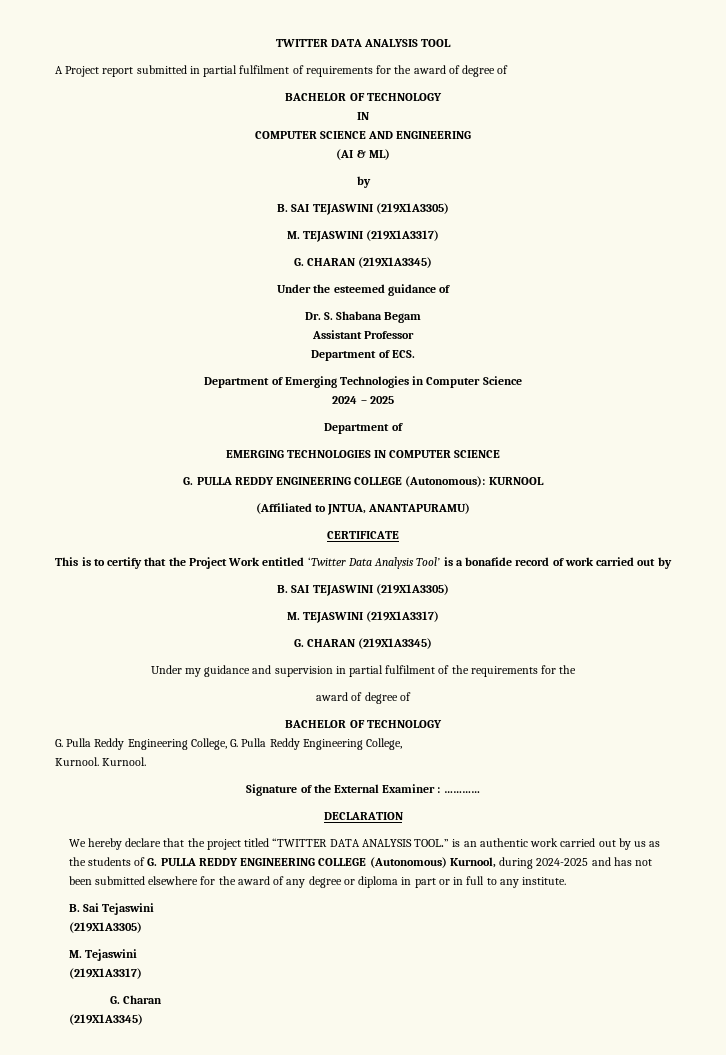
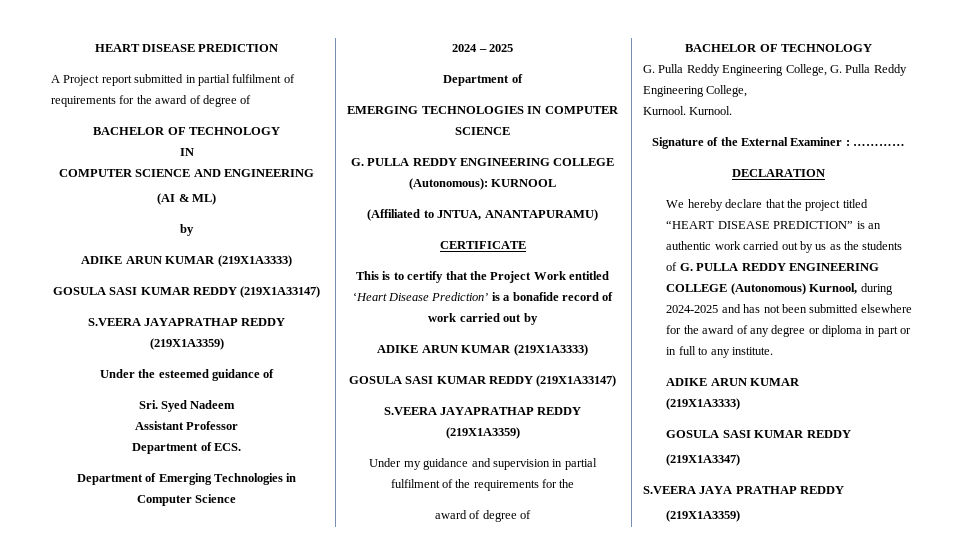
- TWITTER DATA ANALYSIS TOOL
+ HEART DISEASE PREDICTION
  (AI & ML)
  by
- B. SAI TEJASWINI (219X1A3305)
- M. TEJASWINI (219X1A3317)
- G. CHARAN (219X1A3345)
+ ADIKE ARUN KUMAR (219X1A3333)
+ GOSULA SASI KUMAR REDDY (219X1A33147)
+ S.VEERA JAYAPRATHAP REDDY (219X1A3359)
- Dr. S. Shabana Begam
+ Sri. Syed Nadeem
- This is to certify that the Project Work entitled ‘Twitter Data Analysis Tool’ is a bonafide record of work carried out by
- B. SAI TEJASWINI (219X1A3305)
- M. TEJASWINI (219X1A3317)
- G. CHARAN (219X1A3345)
+ This is to certify that the Project Work entitled ‘Heart Disease Prediction’ is a bonafide record of work carried out by
+ ADIKE ARUN KUMAR (219X1A3333)
+ GOSULA SASI KUMAR REDDY (219X1A33147)
+ S.VEERA JAYAPRATHAP REDDY (219X1A3359)
- We hereby declare that the project titled “TWITTER DATA ANALYSIS TOOL.” is an authentic work carried out by us as the students of G. PULLA REDDY ENGINEERING COLLEGE (Autonomous) Kurnool, during 2024-2025 and has not been submitted elsewhere for the award of any degree or diploma in part or in full to any institute.
- B. Sai Tejaswini
- (219X1A3305)
- M. Tejaswini
- (219X1A3317)
- G. Charan
- (219X1A3345)
+ We hereby declare that the project titled “HEART DISEASE PREDICTION” is an authentic work carried out by us as the students of G. PULLA REDDY ENGINEERING COLLEGE (Autonomous) Kurnool, during 2024-2025 and has not been submitted elsewhere for the award of any degree or diploma in part or in full to any institute.
+ ADIKE ARUN KUMAR
+ (219X1A3333)
+ GOSULA SASI KUMAR REDDY
+ (219X1A3347)
+ S.VEERA JAYA PRATHAP REDDY
+ (219X1A3359)

